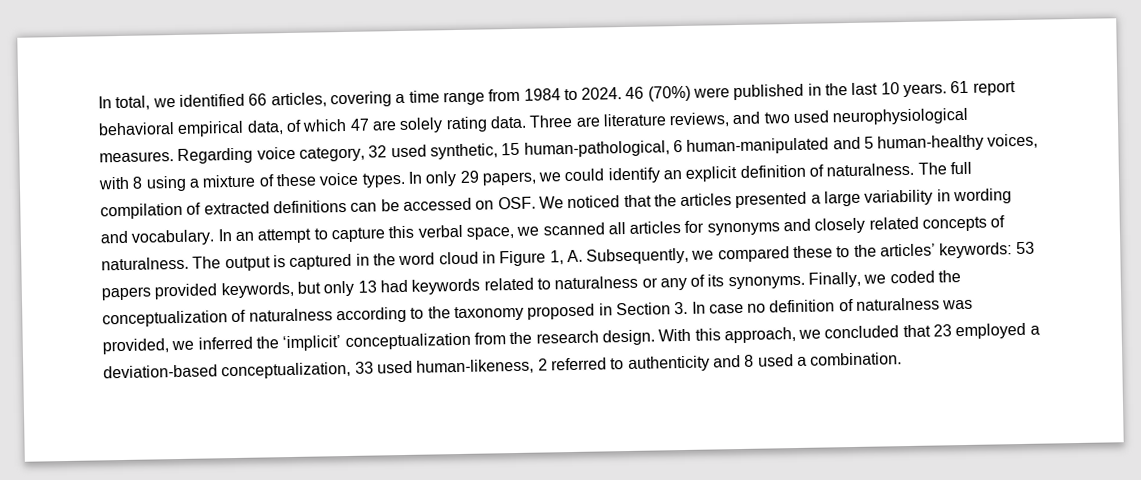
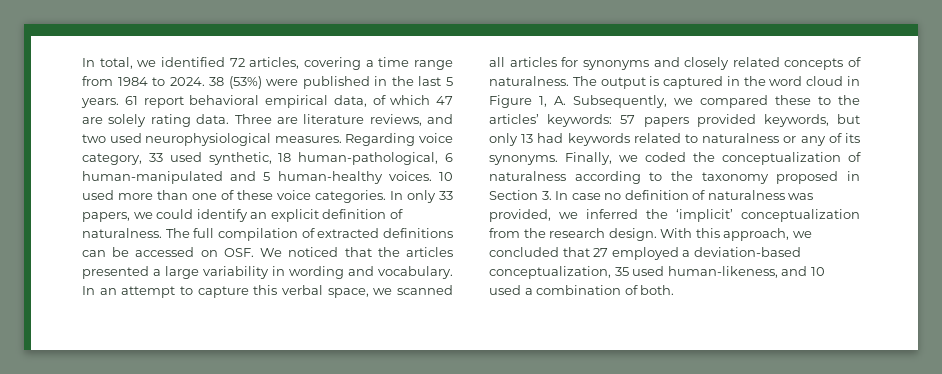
- In total, we identified 66 articles, covering a time range from 1984 to 2024.
+ In total, we identified 72 articles, covering a time range from 1984 to 2024.
- 46 (70%) were published in the last 10 years.
+ 38 (53%) were published in the last 5 years.
- Regarding voice category, 32 used synthetic, 15 human-pathological, 6 human-manipulated and 5 human-healthy voices, with 8 using a mixture of these voice types.
+ Regarding voice category, 33 used synthetic, 18 human-pathological, 6 human-manipulated and 5 human-healthy voices. 10 used more than one of these voice categories.
- In only 29 papers, we could identify an explicit definition of naturalness.
+ In only 33 papers, we could identify an explicit definition of naturalness.
- The output is captured in the word cloud in Figure 1, A. Subsequently, we compared these to the articles’ keywords: 53 papers provided keywords, but only 13 had keywords related to naturalness or any of its synonyms.
+ The output is captured in the word cloud in Figure 1, A. Subsequently, we compared these to the articles’ keywords: 57 papers provided keywords, but only 13 had keywords related to naturalness or any of its synonyms.
- With this approach, we concluded that 23 employed a deviation-based conceptualization, 33 used human-likeness, 2 referred to authenticity and 8 used a combination.
+ With this approach, we concluded that 27 employed a deviation-based conceptualization, 35 used human-likeness, and 10 used a combination of both.

